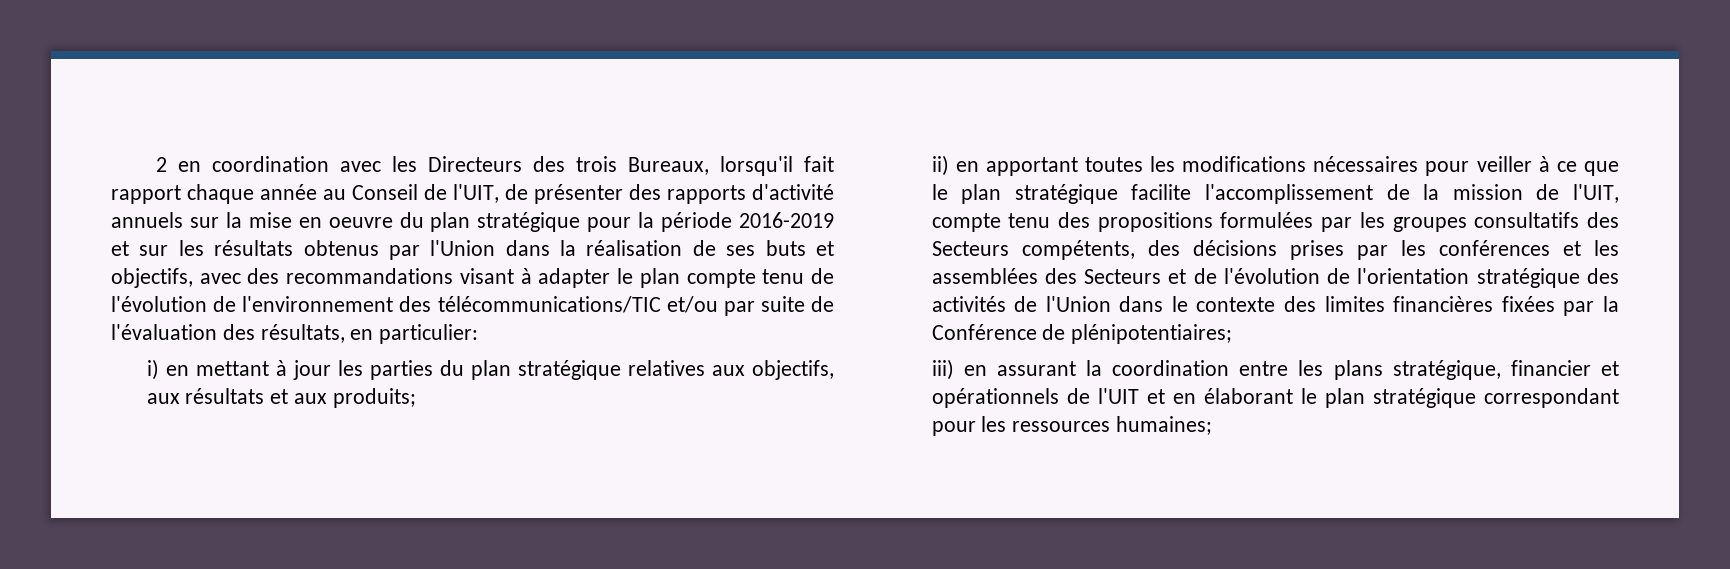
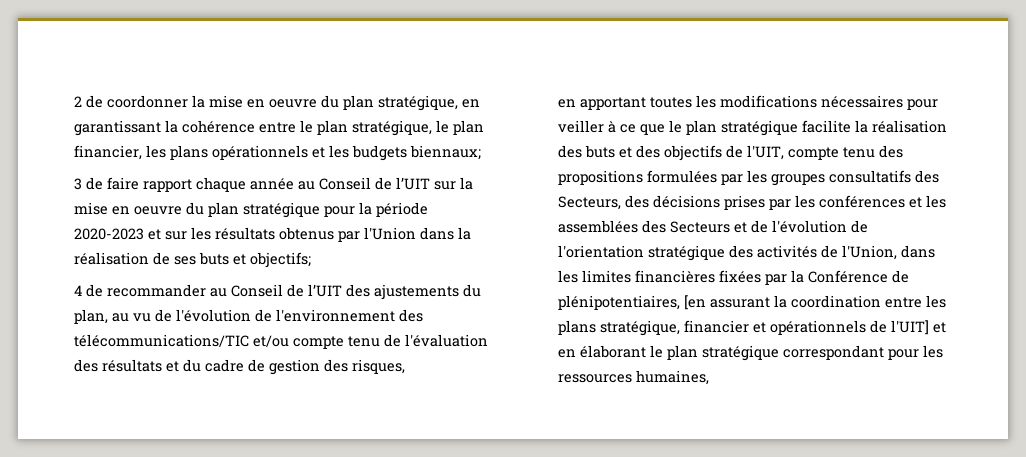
- 2 en coordination avec les Directeurs des trois Bureaux, lorsqu'il fait rapport chaque année au Conseil de l'UIT, de présenter des rapports d'activité annuels sur la mise en oeuvre du plan stratégique pour la période 2016-2019 et sur les résultats obtenus par l'Union dans la réalisation de ses buts et objectifs, avec des recommandations visant à adapter le plan compte tenu de l'évolution de l'environnement des télécommunications/TIC et/ou par suite de l'évaluation des résultats, en particulier:
- i) en mettant à jour les parties du plan stratégique relatives aux objectifs, aux résultats et aux produits;
- ii) en apportant toutes les modifications nécessaires pour veiller à ce que le plan stratégique facilite l'accomplissement de la mission de l'UIT, compte tenu des propositions formulées par les groupes consultatifs des Secteurs compétents, des décisions prises par les conférences et les assemblées des Secteurs et de l'évolution de l'orientation stratégique des activités de l'Union dans le contexte des limites financières fixées par la Conférence de plénipotentiaires;
- iii) en assurant la coordination entre les plans stratégique, financier et opérationnels de l'UIT et en élaborant le plan stratégique correspondant pour les ressources humaines;
+ 2 de coordonner la mise en oeuvre du plan stratégique, en garantissant la cohérence entre le plan stratégique, le plan financier, les plans opérationnels et les budgets biennaux;
+ 3 de faire rapport chaque année au Conseil de l’UIT sur la mise en oeuvre du plan stratégique pour la période 2020-2023 et sur les résultats obtenus par l'Union dans la réalisation de ses buts et objectifs;
+ 4 de recommander au Conseil de l’UIT des ajustements du plan, au vu de l'évolution de l'environnement des télécommunications/TIC et/ou compte tenu de l'évaluation des résultats et du cadre de gestion des risques,
+ en apportant toutes les modifications nécessaires pour veiller à ce que le plan stratégique facilite la réalisation des buts et des objectifs de l'UIT, compte tenu des propositions formulées par les groupes consultatifs des Secteurs, des décisions prises par les conférences et les assemblées des Secteurs et de l'évolution de l'orientation stratégique des activités de l'Union, dans les limites financières fixées par la Conférence de plénipotentiaires, [en assurant la coordination entre les plans stratégique, financier et opérationnels de l'UIT] et en élaborant le plan stratégique correspondant pour les ressources humaines,

